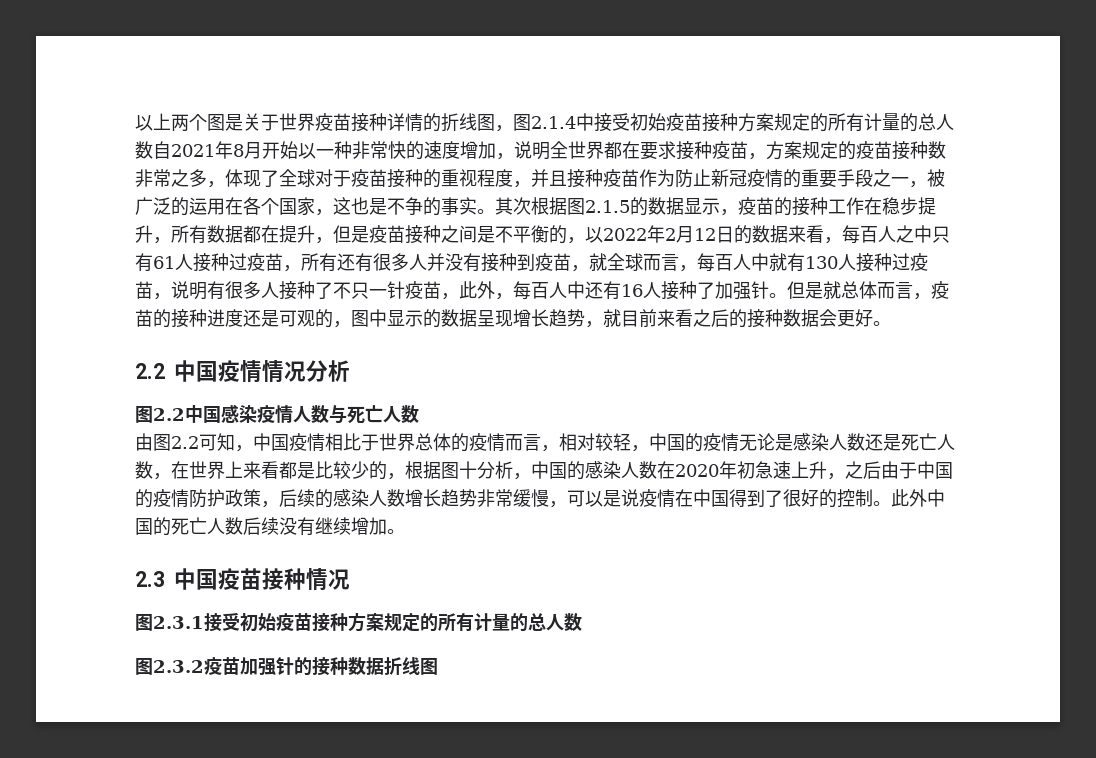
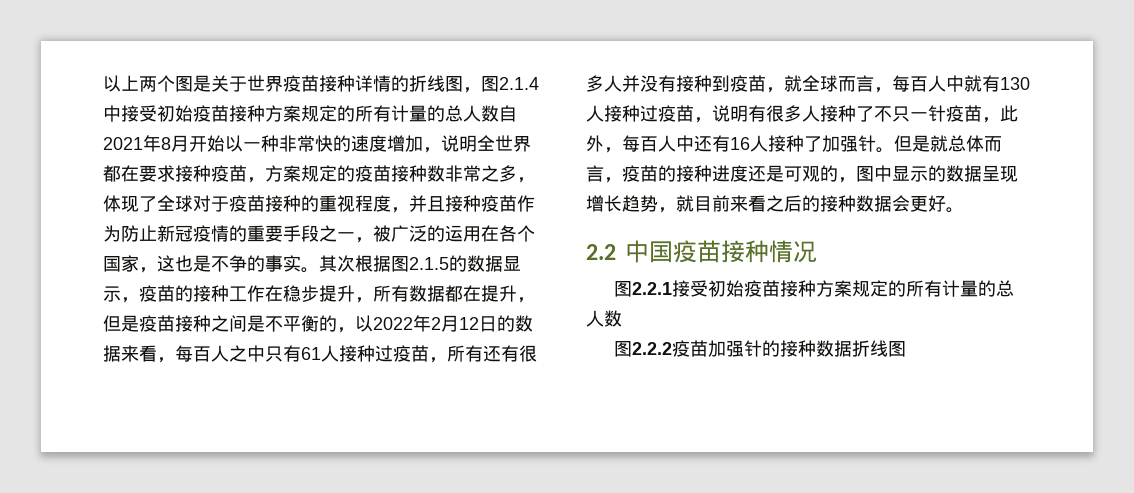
- 2.2中国疫情情况分析
- 图2.2中国感染疫情人数与死亡人数
- 由图2.2可知，中国疫情相比于世界总体的疫情而言，相对较轻，中国的疫情无论是感染人数还是死亡人数，在世界上来看都是比较少的，根据图十分析，中国的感染人数在2020年初急速上升，之后由于中国的疫情防护政策，后续的感染人数增长趋势非常缓慢，可以是说疫情在中国得到了很好的控制。此外中国的死亡人数后续没有继续增加。
- 2.3中国疫苗接种情况
+ 2.2中国疫苗接种情况
- 图2.3.1接受初始疫苗接种方案规定的所有计量的总人数
+ 图2.2.1接受初始疫苗接种方案规定的所有计量的总人数
- 图2.3.2疫苗加强针的接种数据折线图
+ 图2.2.2疫苗加强针的接种数据折线图

